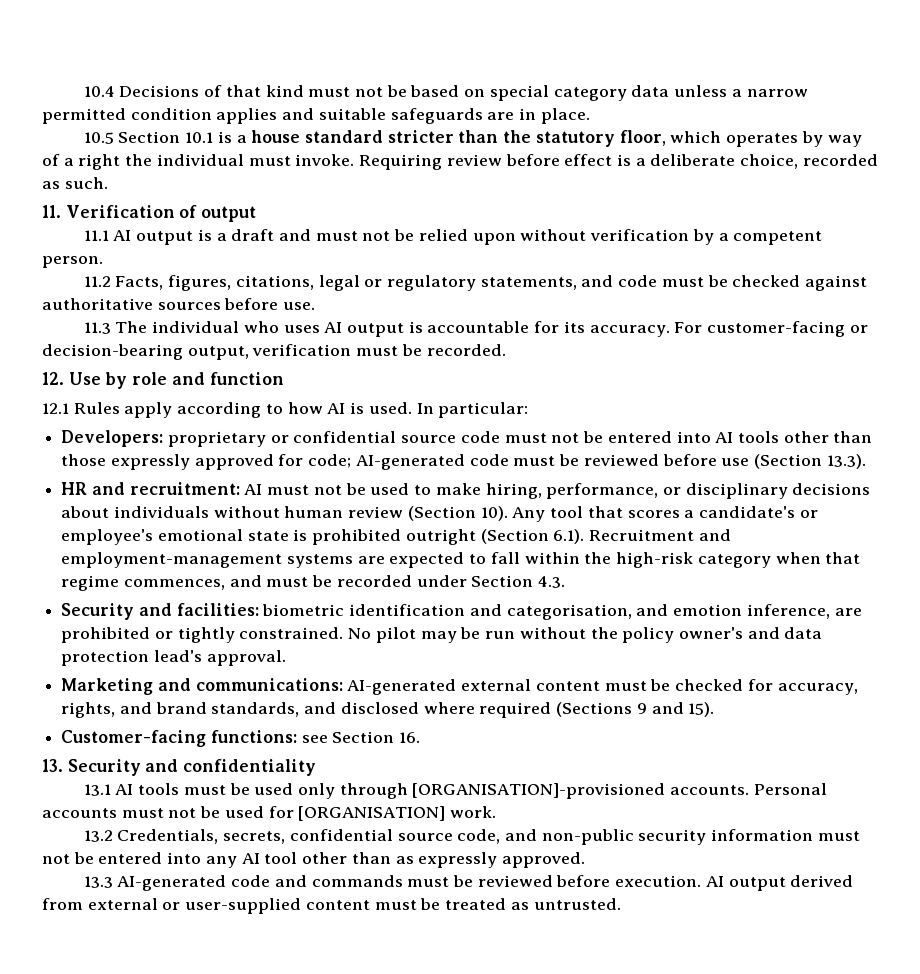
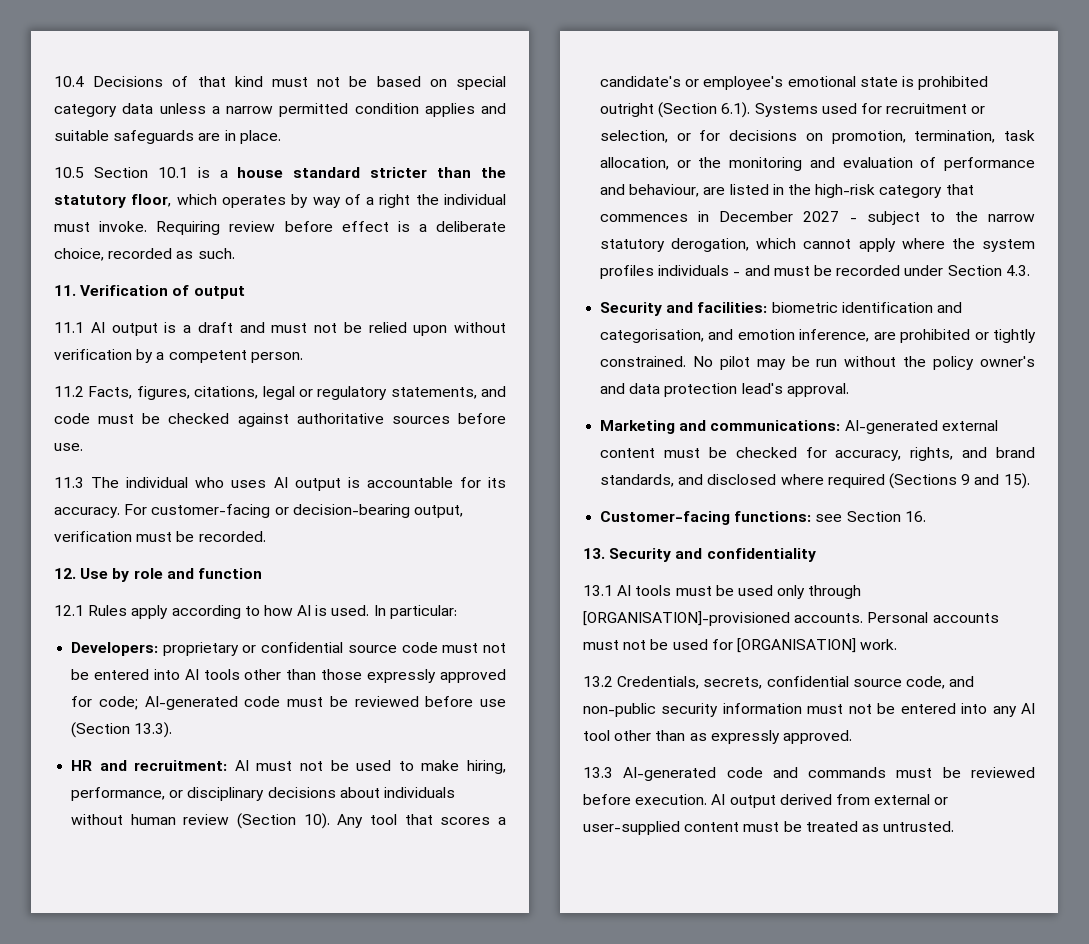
- Any tool that scores a candidate's or employee's emotional state is prohibited outright (Section 6.1). Recruitment and employment-management systems are expected to fall within the high-risk category when that regime commences, and must be recorded under Section 4.3.
+ Any tool that scores a candidate's or employee's emotional state is prohibited outright (Section 6.1). Systems used for recruitment or selection, or for decisions on promotion, termination, task allocation, or the monitoring and evaluation of performance and behaviour, are listed in the high-risk category that commences in December 2027 - subject to the narrow statutory derogation, which cannot apply where the system profiles individuals - and must be recorded under Section 4.3.

